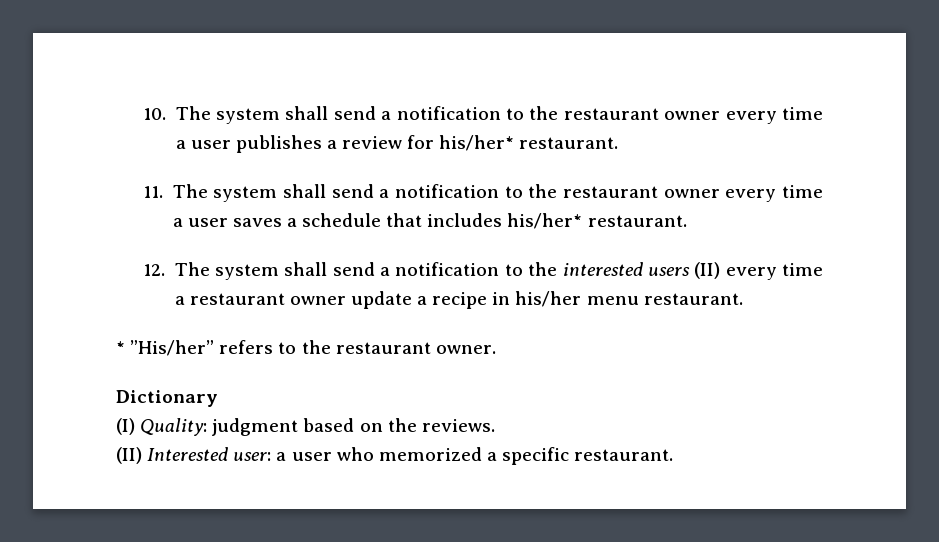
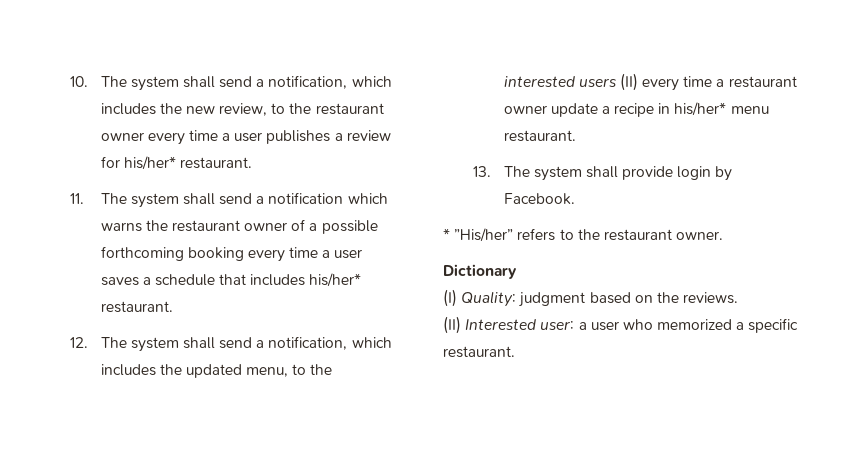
- 10. The system shall send a notification to the restaurant owner every time a user publishes a review for his/her* restaurant.
+ 10. The system shall send a notification, which includes the new review, to the restaurant owner every time a user publishes a review for his/her* restaurant.
- 11. The system shall send a notification to the restaurant owner every time a user saves a schedule that includes his/her* restaurant.
+ 11. The system shall send a notification which warns the restaurant owner of a possible forthcoming booking every time a user saves a schedule that includes his/her* restaurant.
- 12. The system shall send a notification to the interested users (II) every time a restaurant owner update a recipe in his/her menu restaurant.
+ 12. The system shall send a notification, which includes the updated menu, to the interested users (II) every time a restaurant owner update a recipe in his/her* menu restaurant.
+ 13. The system shall provide login by Facebook.

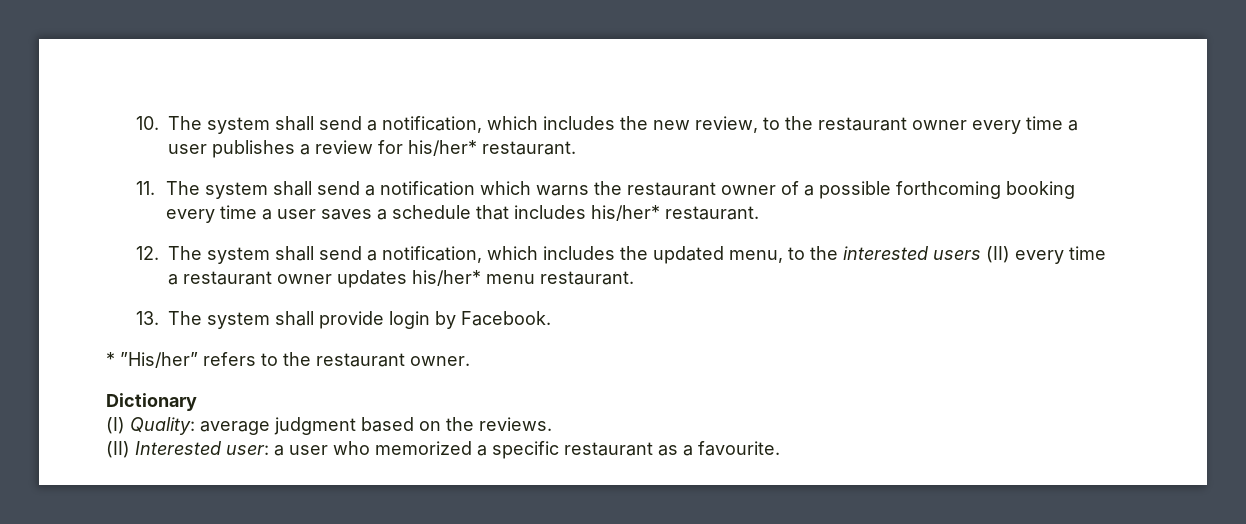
- 12. The system shall send a notification, which includes the updated menu, to the interested users (II) every time a restaurant owner update a recipe in his/her* menu restaurant.
+ 12. The system shall send a notification, which includes the updated menu, to the interested users (II) every time a restaurant owner updates his/her* menu restaurant.
- (I) Quality: judgment based on the reviews.
+ (I) Quality: average judgment based on the reviews.
- (II) Interested user: a user who memorized a specific restaurant.
+ (II) Interested user: a user who memorized a specific restaurant as a favourite.

